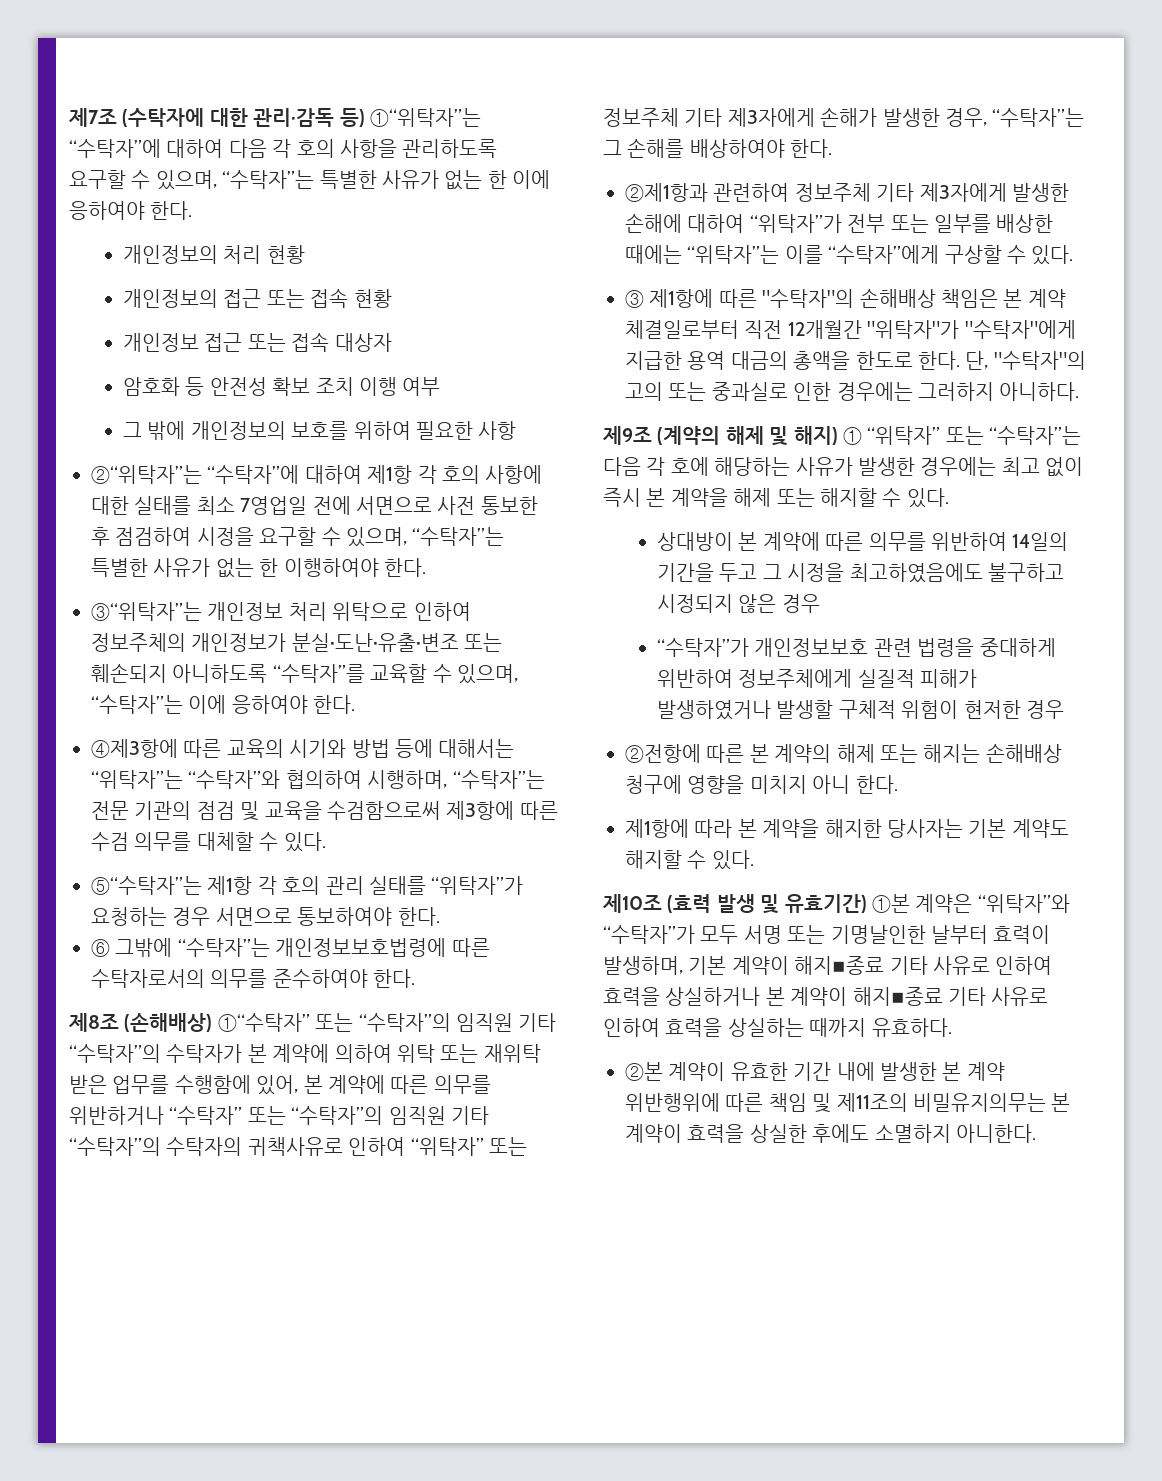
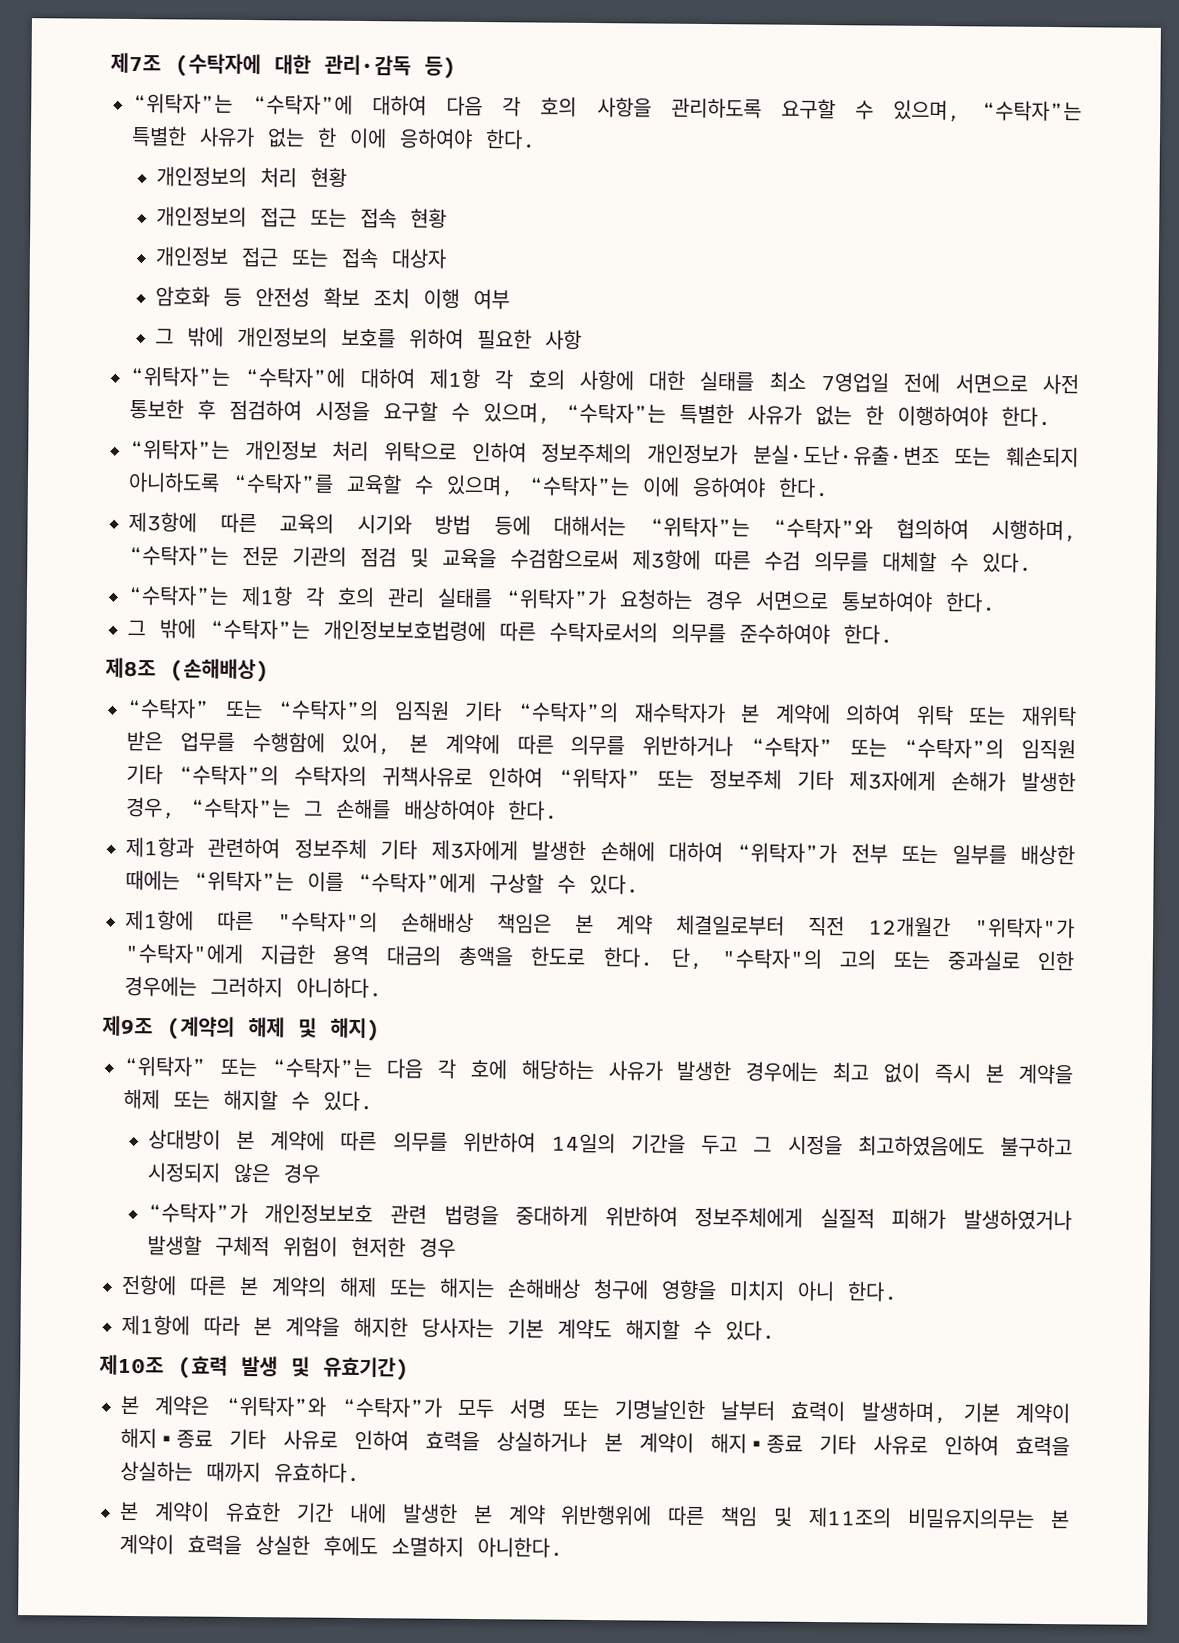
- 제7조 (수탁자에 대한 관리·감독 등) ①“위탁자”는 “수탁자”에 대하여 다음 각 호의 사항을 관리하도록 요구할 수 있으며, “수탁자”는 특별한 사유가 없는 한 이에 응하여야 한다.
+ 제7조 (수탁자에 대한 관리·감독 등)
+ “위탁자”는 “수탁자”에 대하여 다음 각 호의 사항을 관리하도록 요구할 수 있으며, “수탁자”는 특별한 사유가 없는 한 이에 응하여야 한다.
- ②“위탁자”는 “수탁자”에 대하여 제1항 각 호의 사항에 대한 실태를 최소 7영업일 전에 서면으로 사전 통보한 후 점검하여 시정을 요구할 수 있으며, “수탁자”는 특별한 사유가 없는 한 이행하여야 한다.
+ “위탁자”는 “수탁자”에 대하여 제1항 각 호의 사항에 대한 실태를 최소 7영업일 전에 서면으로 사전 통보한 후 점검하여 시정을 요구할 수 있으며, “수탁자”는 특별한 사유가 없는 한 이행하여야 한다.
- ③“위탁자”는 개인정보 처리 위탁으로 인하여 정보주체의 개인정보가 분실·도난·유출·변조 또는 훼손되지 아니하도록 “수탁자”를 교육할 수 있으며, “수탁자”는 이에 응하여야 한다.
+ “위탁자”는 개인정보 처리 위탁으로 인하여 정보주체의 개인정보가 분실·도난·유출·변조 또는 훼손되지 아니하도록 “수탁자”를 교육할 수 있으며, “수탁자”는 이에 응하여야 한다.
- ④제3항에 따른 교육의 시기와 방법 등에 대해서는 “위탁자”는 “수탁자”와 협의하여 시행하며, “수탁자”는 전문 기관의 점검 및 교육을 수검함으로써 제3항에 따른 수검 의무를 대체할 수 있다.
+ 제3항에 따른 교육의 시기와 방법 등에 대해서는 “위탁자”는 “수탁자”와 협의하여 시행하며, “수탁자”는 전문 기관의 점검 및 교육을 수검함으로써 제3항에 따른 수검 의무를 대체할 수 있다.
- ⑤“수탁자”는 제1항 각 호의 관리 실태를 “위탁자”가 요청하는 경우 서면으로 통보하여야 한다.
+ “수탁자”는 제1항 각 호의 관리 실태를 “위탁자”가 요청하는 경우 서면으로 통보하여야 한다.
- ⑥ 그밖에 “수탁자”는 개인정보보호법령에 따른 수탁자로서의 의무를 준수하여야 한다.
+ 그 밖에 “수탁자”는 개인정보보호법령에 따른 수탁자로서의 의무를 준수하여야 한다.
- 제8조 (손해배상) ①“수탁자” 또는 “수탁자”의 임직원 기타 “수탁자”의 수탁자가 본 계약에 의하여 위탁 또는 재위탁 받은 업무를 수행함에 있어, 본 계약에 따른 의무를 위반하거나 “수탁자” 또는 “수탁자”의 임직원 기타 “수탁자”의 수탁자의 귀책사유로 인하여 “위탁자” 또는 정보주체 기타 제3자에게 손해가 발생한 경우, “수탁자”는 그 손해를 배상하여야 한다.
+ 제8조 (손해배상)
+ “수탁자” 또는 “수탁자”의 임직원 기타 “수탁자”의 재수탁자가 본 계약에 의하여 위탁 또는 재위탁 받은 업무를 수행함에 있어, 본 계약에 따른 의무를 위반하거나 “수탁자” 또는 “수탁자”의 임직원 기타 “수탁자”의 수탁자의 귀책사유로 인하여 “위탁자” 또는 정보주체 기타 제3자에게 손해가 발생한 경우, “수탁자”는 그 손해를 배상하여야 한다.
- ②제1항과 관련하여 정보주체 기타 제3자에게 발생한 손해에 대하여 “위탁자”가 전부 또는 일부를 배상한 때에는 “위탁자”는 이를 “수탁자”에게 구상할 수 있다.
+ 제1항과 관련하여 정보주체 기타 제3자에게 발생한 손해에 대하여 “위탁자”가 전부 또는 일부를 배상한 때에는 “위탁자”는 이를 “수탁자”에게 구상할 수 있다.
- ③ 제1항에 따른 "수탁자"의 손해배상 책임은 본 계약 체결일로부터 직전 12개월간 "위탁자"가 "수탁자"에게 지급한 용역 대금의 총액을 한도로 한다.
+ 제1항에 따른 "수탁자"의 손해배상 책임은 본 계약 체결일로부터 직전 12개월간 "위탁자"가 "수탁자"에게 지급한 용역 대금의 총액을 한도로 한다.
- 제9조 (계약의 해제 및 해지) ① “위탁자” 또는 “수탁자”는 다음 각 호에 해당하는 사유가 발생한 경우에는 최고 없이 즉시 본 계약을 해제 또는 해지할 수 있다.
+ 제9조 (계약의 해제 및 해지)
+ “위탁자” 또는 “수탁자”는 다음 각 호에 해당하는 사유가 발생한 경우에는 최고 없이 즉시 본 계약을 해제 또는 해지할 수 있다.
- ②전항에 따른 본 계약의 해제 또는 해지는 손해배상 청구에 영향을 미치지 아니 한다.
+ 전항에 따른 본 계약의 해제 또는 해지는 손해배상 청구에 영향을 미치지 아니 한다.
- 제10조 (효력 발생 및 유효기간) ①본 계약은 “위탁자”와 “수탁자”가 모두 서명 또는 기명날인한 날부터 효력이 발생하며, 기본 계약이 해지▪종료 기타 사유로 인하여 효력을 상실하거나 본 계약이 해지▪종료 기타 사유로 인하여 효력을 상실하는 때까지 유효하다.
+ 제10조 (효력 발생 및 유효기간)
+ 본 계약은 “위탁자”와 “수탁자”가 모두 서명 또는 기명날인한 날부터 효력이 발생하며, 기본 계약이 해지▪종료 기타 사유로 인하여 효력을 상실하거나 본 계약이 해지▪종료 기타 사유로 인하여 효력을 상실하는 때까지 유효하다.
- ②본 계약이 유효한 기간 내에 발생한 본 계약 위반행위에 따른 책임 및 제11조의 비밀유지의무는 본 계약이 효력을 상실한 후에도 소멸하지 아니한다.
+ 본 계약이 유효한 기간 내에 발생한 본 계약 위반행위에 따른 책임 및 제11조의 비밀유지의무는 본 계약이 효력을 상실한 후에도 소멸하지 아니한다.

